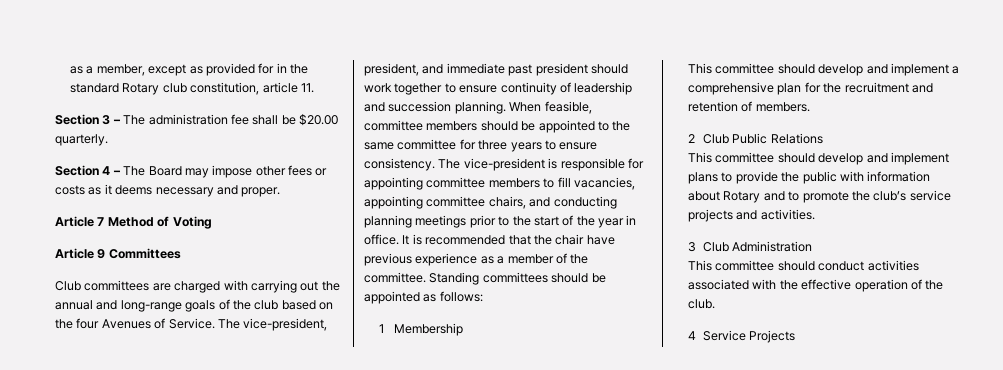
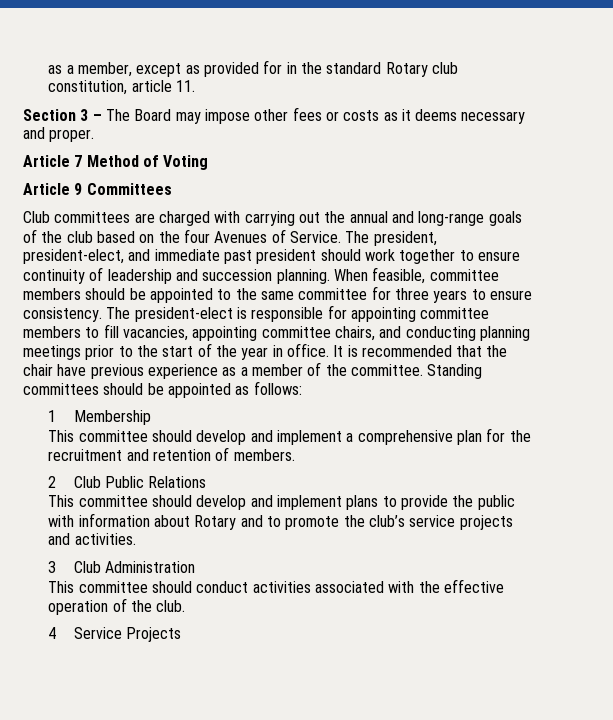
- Section 3 – The administration fee shall be $20.00 quarterly.
- Section 4 – The Board may impose other fees or costs as it deems necessary and proper.
+ Section 3 – The Board may impose other fees or costs as it deems necessary and proper.
- The vice-president, president, and immediate past president should work together to ensure continuity of leadership and succession planning.
+ The president, president-elect, and immediate past president should work together to ensure continuity of leadership and succession planning.
- The vice-president is responsible for appointing committee members to fill vacancies, appointing committee chairs, and conducting planning meetings prior to the start of the year in office.
+ The president-elect is responsible for appointing committee members to fill vacancies, appointing committee chairs, and conducting planning meetings prior to the start of the year in office.

